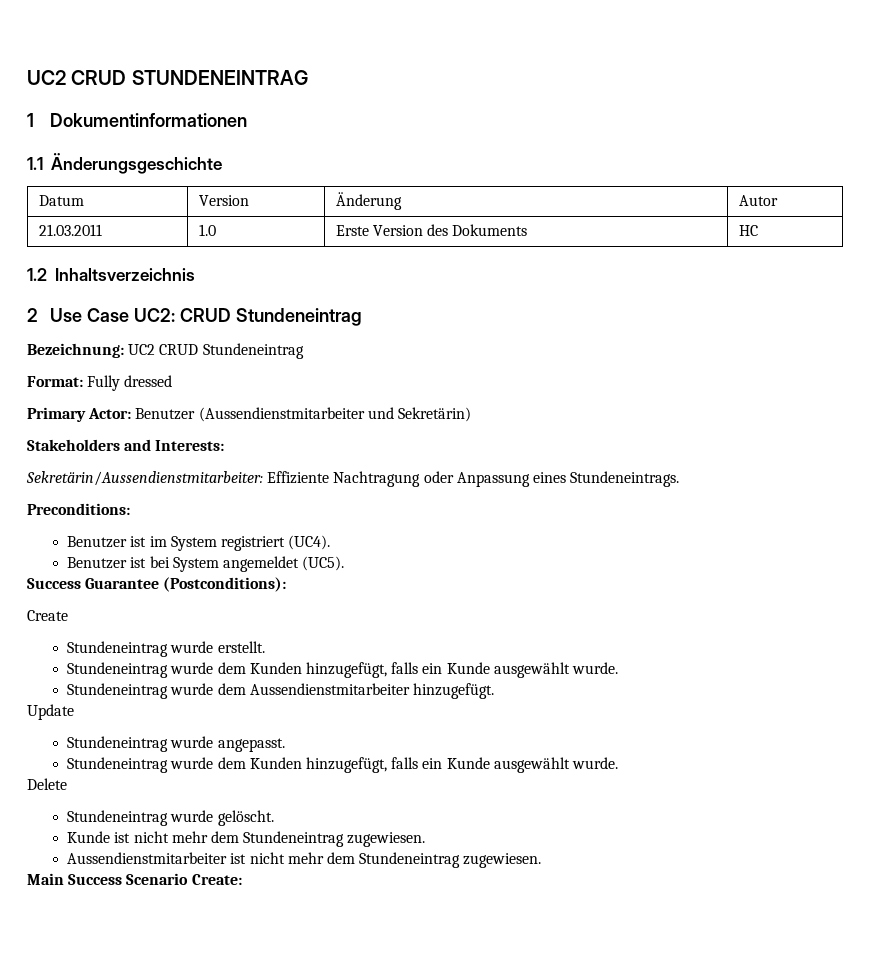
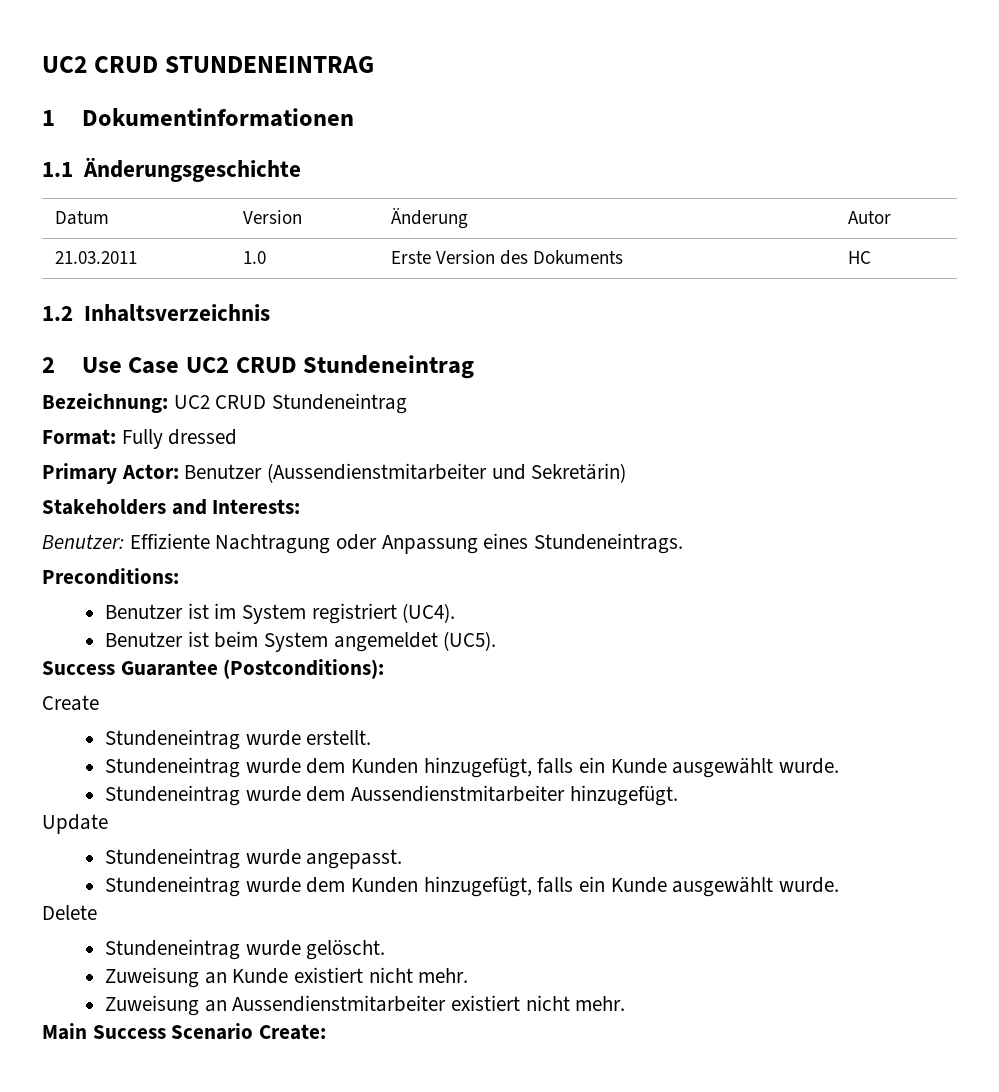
- 2 Use Case UC2: CRUD Stundeneintrag
+ 2 Use Case UC2 CRUD Stundeneintrag
- Sekretärin/Aussendienstmitarbeiter: Effiziente Nachtragung oder Anpassung eines Stundeneintrags.
+ Benutzer: Effiziente Nachtragung oder Anpassung eines Stundeneintrags.
- Benutzer ist bei System angemeldet (UC5).
+ Benutzer ist beim System angemeldet (UC5).
- Kunde ist nicht mehr dem Stundeneintrag zugewiesen.
- Aussendienstmitarbeiter ist nicht mehr dem Stundeneintrag zugewiesen.
+ Zuweisung an Kunde existiert nicht mehr.
+ Zuweisung an Aussendienstmitarbeiter existiert nicht mehr.

